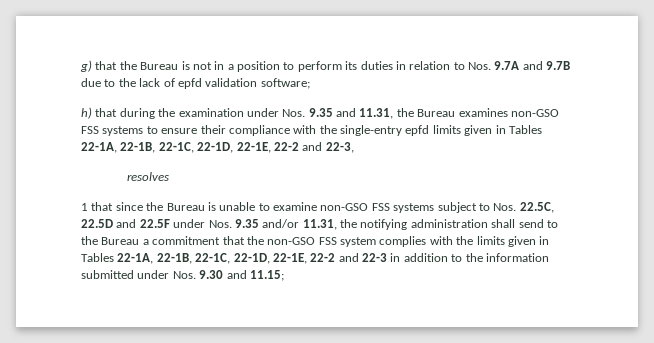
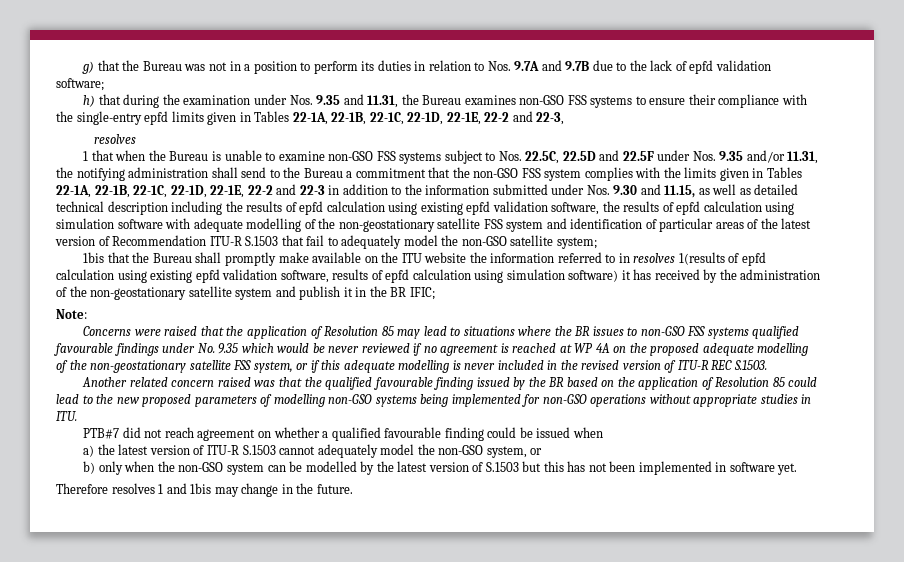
- g) that the Bureau is not in a position to perform its duties in relation to Nos. 9.7A and 9.7B due to the lack of epfd validation software;
+ g) that the Bureau was not in a position to perform its duties in relation to Nos. 9.7A and 9.7B due to the lack of epfd validation software;
- 1 that since the Bureau is unable to examine non-GSO FSS systems subject to Nos. 22.5C, 22.5D and 22.5F under Nos. 9.35 and/or 11.31, the notifying administration shall send to the Bureau a commitment that the non-GSO FSS system complies with the limits given in Tables 22-1A, 22-1B, 22-1C, 22-1D, 22-1E, 22-2 and 22-3 in addition to the information submitted under Nos. 9.30 and 11.15;
+ 1 that when the Bureau is unable to examine non-GSO FSS systems subject to Nos. 22.5C, 22.5D and 22.5F under Nos. 9.35 and/or 11.31, the notifying administration shall send to the Bureau a commitment that the non-GSO FSS system complies with the limits given in Tables 22-1A, 22-1B, 22-1C, 22-1D, 22-1E, 22-2 and 22-3 in addition to the information submitted under Nos. 9.30 and 11.15, as well as detailed technical description including the results of epfd calculation using existing epfd validation software, the results of epfd calculation using simulation software with adequate modelling of the non-geostationary satellite FSS system and identification of particular areas of the latest version of Recommendation ITU-R S.1503 that fail to adequately model the non-GSO satellite system;
+ 1bis that the Bureau shall promptly make available on the ITU website the information referred to in resolves 1(results of epfd calculation using existing epfd validation software, results of epfd calculation using simulation software) it has received by the administration of the non-geostationary satellite system and publish it in the BR IFIC;
+ Note:
+ Concerns were raised that the application of Resolution 85 may lead to situations where the BR issues to non-GSO FSS systems qualified favourable findings under No. 9.35 which would be never reviewed if no agreement is reached at WP 4A on the proposed adequate modelling of the non-geostationary satellite FSS system, or if this adequate modelling is never included in the revised version of ITU-R REC S.1503.
+ Another related concern raised was that the qualified favourable finding issued by the BR based on the application of Resolution 85 could lead to the new proposed parameters of modelling non-GSO systems being implemented for non-GSO operations without appropriate studies in ITU.
+ PTB#7 did not reach agreement on whether a qualified favourable finding could be issued when
+ a) the latest version of ITU-R S.1503 cannot adequately model the non-GSO system, or
+ b) only when the non-GSO system can be modelled by the latest version of S.1503 but this has not been implemented in software yet.
+ Therefore resolves 1 and 1bis may change in the future.

